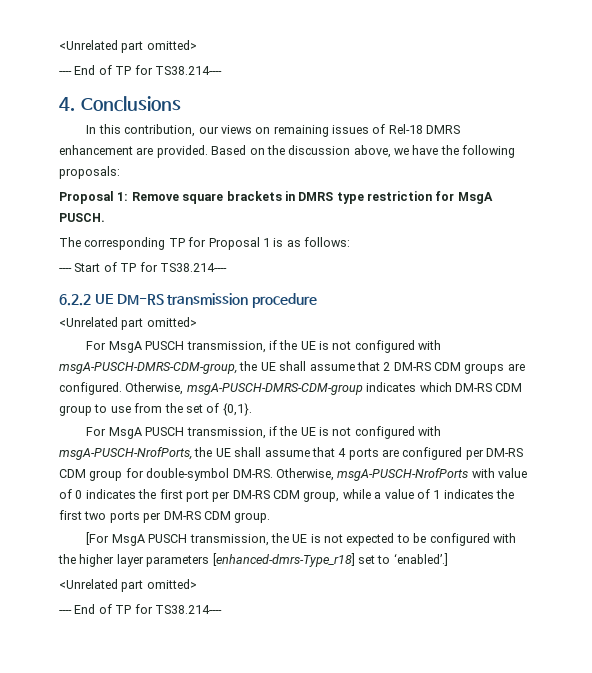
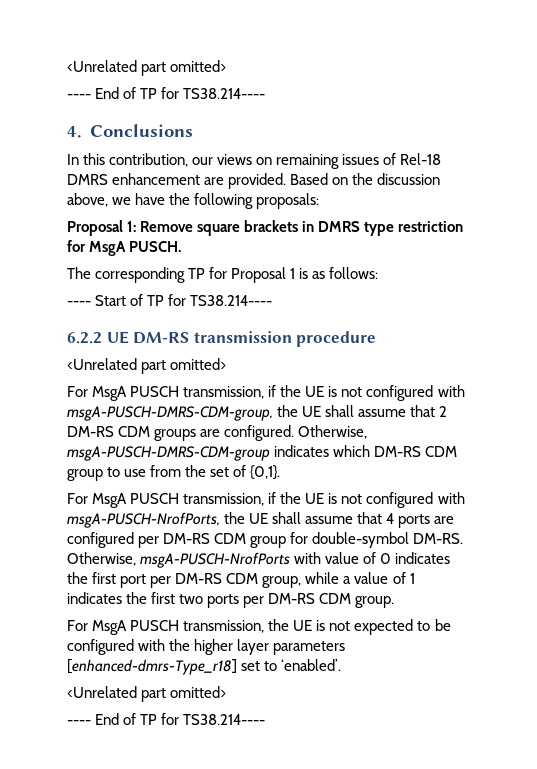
- [For MsgA PUSCH transmission, the UE is not expected to be configured with the higher layer parameters [enhanced-dmrs-Type_r18] set to ‘enabled’.]
+ For MsgA PUSCH transmission, the UE is not expected to be configured with the higher layer parameters [enhanced-dmrs-Type_r18] set to ‘enabled’.

